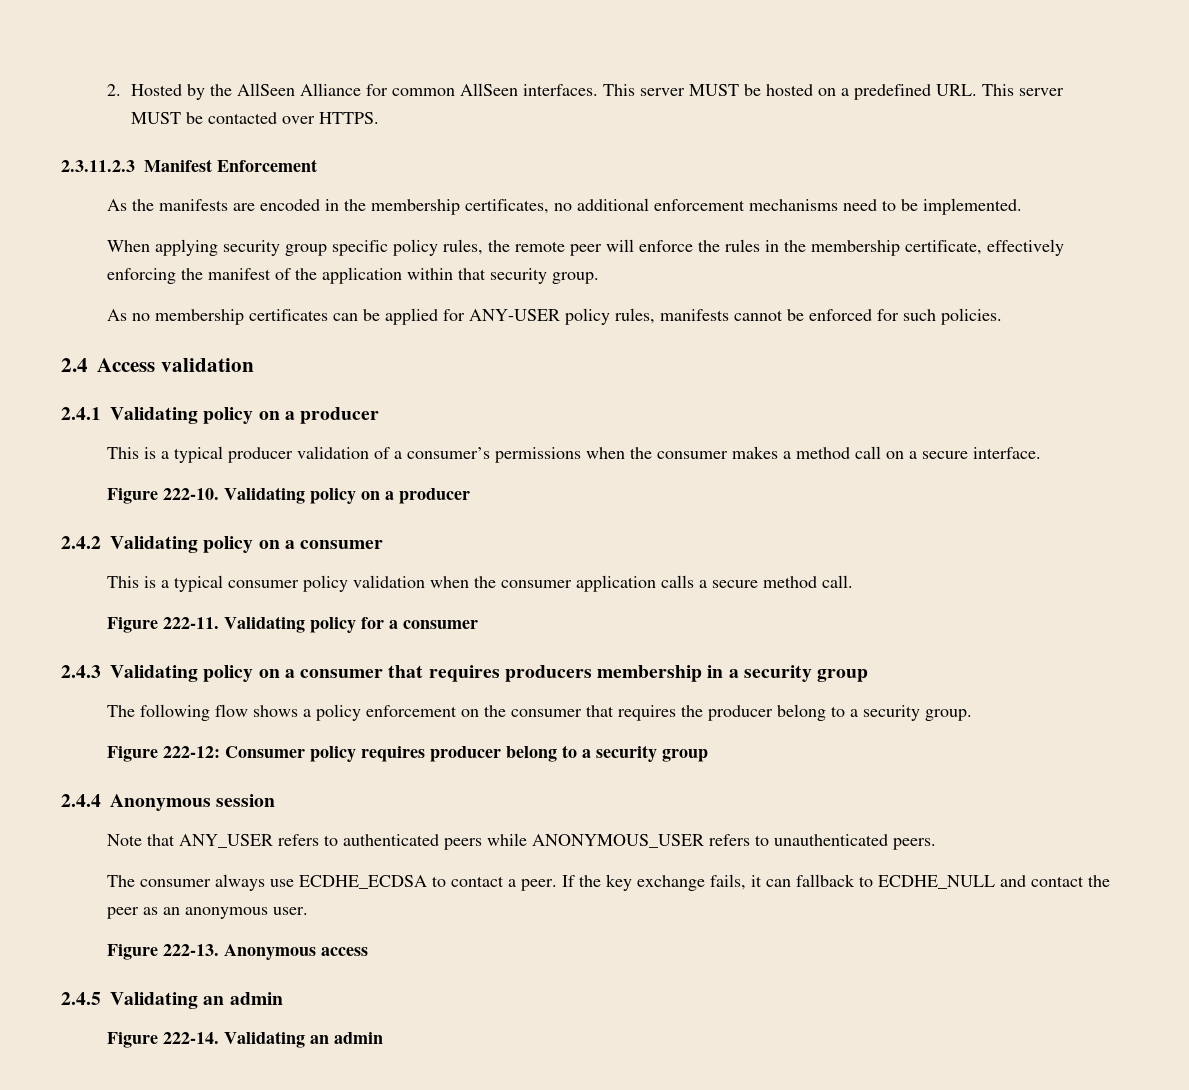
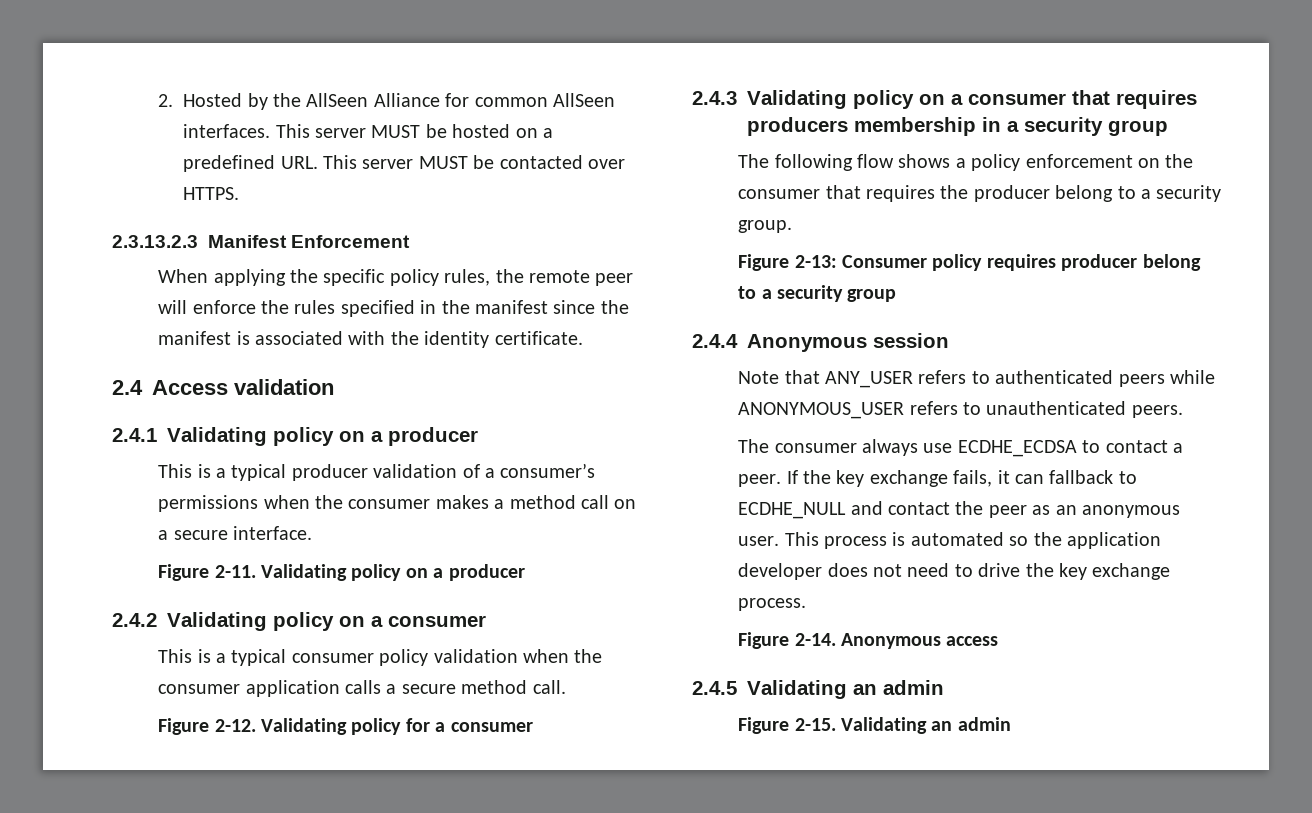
- 2.3.11.2.3 Manifest Enforcement
+ 2.3.13.2.3 Manifest Enforcement
- As the manifests are encoded in the membership certificates, no additional enforcement mechanisms need to be implemented.
- When applying security group specific policy rules, the remote peer will enforce the rules in the membership certificate, effectively enforcing the manifest of the application within that security group.
- As no membership certificates can be applied for ANY-USER policy rules, manifests cannot be enforced for such policies.
+ When applying the specific policy rules, the remote peer will enforce the rules specified in the manifest since the manifest is associated with the identity certificate.
- Figure 222-10.
+ Figure 2-11.
- Figure 222-11.
+ Figure 2-12.
- Figure 222-12: Consumer policy requires producer belong to a security group
+ Figure 2-13: Consumer policy requires producer belong to a security group
- If the key exchange fails, it can fallback to ECDHE_NULL and contact the peer as an anonymous user.
- Figure 222-13.
+ If the key exchange fails, it can fallback to ECDHE_NULL and contact the peer as an anonymous user. This process is automated so the application developer does not need to drive the key exchange process.
+ Figure 2-14.
- Figure 222-14.
+ Figure 2-15.

